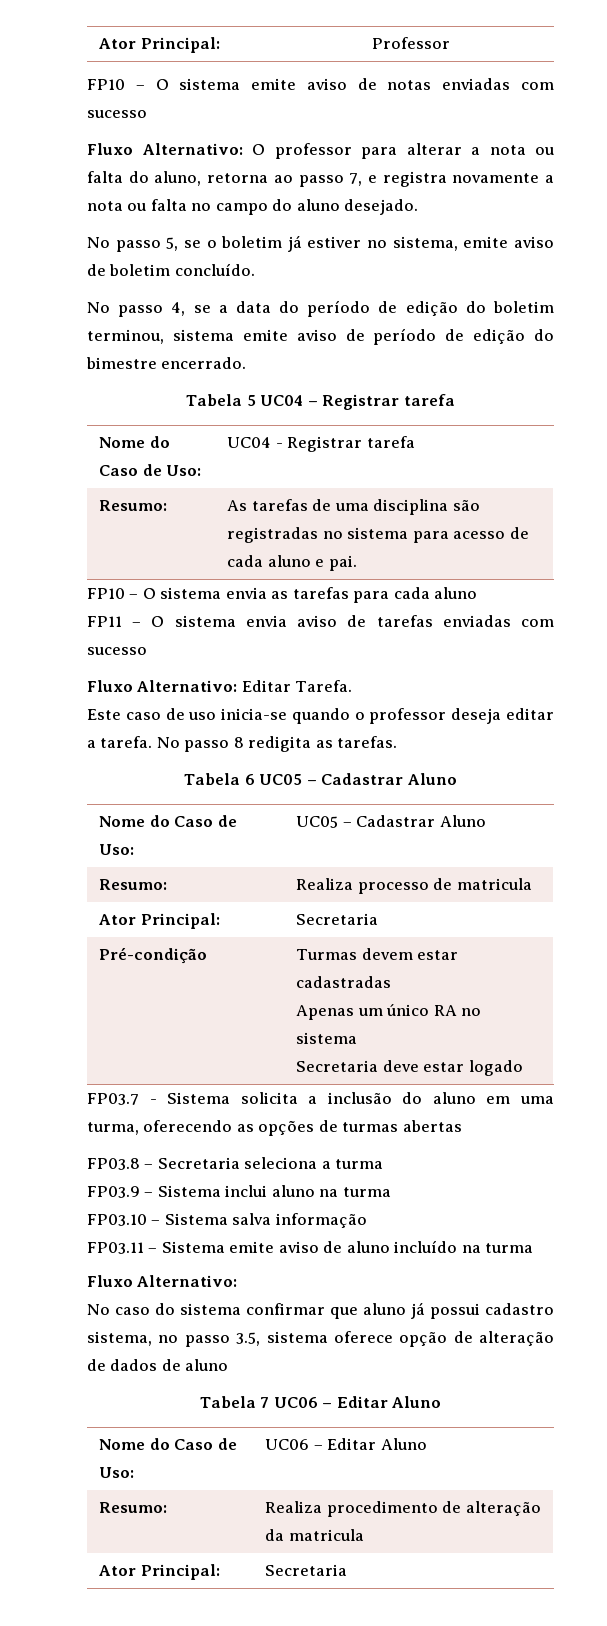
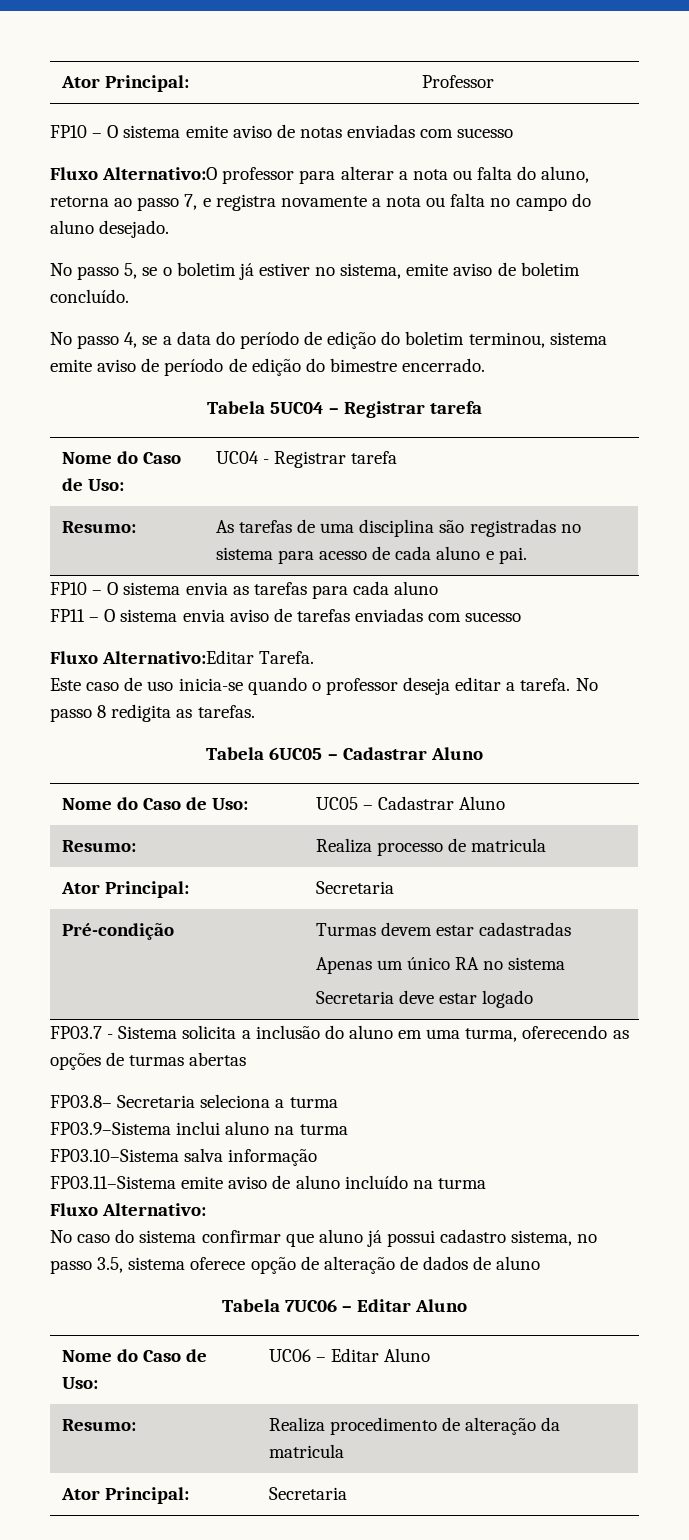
- Fluxo Alternativo: O professor para alterar a nota ou falta do aluno, retorna ao passo 7, e registra novamente a nota ou falta no campo do aluno desejado.
+ Fluxo Alternativo:O professor para alterar a nota ou falta do aluno, retorna ao passo 7, e registra novamente a nota ou falta no campo do aluno desejado.
- Tabela 5 UC04 – Registrar tarefa
+ Tabela 5UC04 – Registrar tarefa
- Fluxo Alternativo: Editar Tarefa.
+ Fluxo Alternativo:Editar Tarefa.
- Tabela 6 UC05 – Cadastrar Aluno
+ Tabela 6UC05 – Cadastrar Aluno
- FP03.8 – Secretaria seleciona a turma
+ FP03.8– Secretaria seleciona a turma
- FP03.9 – Sistema inclui aluno na turma
+ FP03.9–Sistema inclui aluno na turma
- FP03.10 – Sistema salva informação
+ FP03.10–Sistema salva informação
- FP03.11 – Sistema emite aviso de aluno incluído na turma
+ FP03.11–Sistema emite aviso de aluno incluído na turma
- Tabela 7 UC06 – Editar Aluno
+ Tabela 7UC06 – Editar Aluno

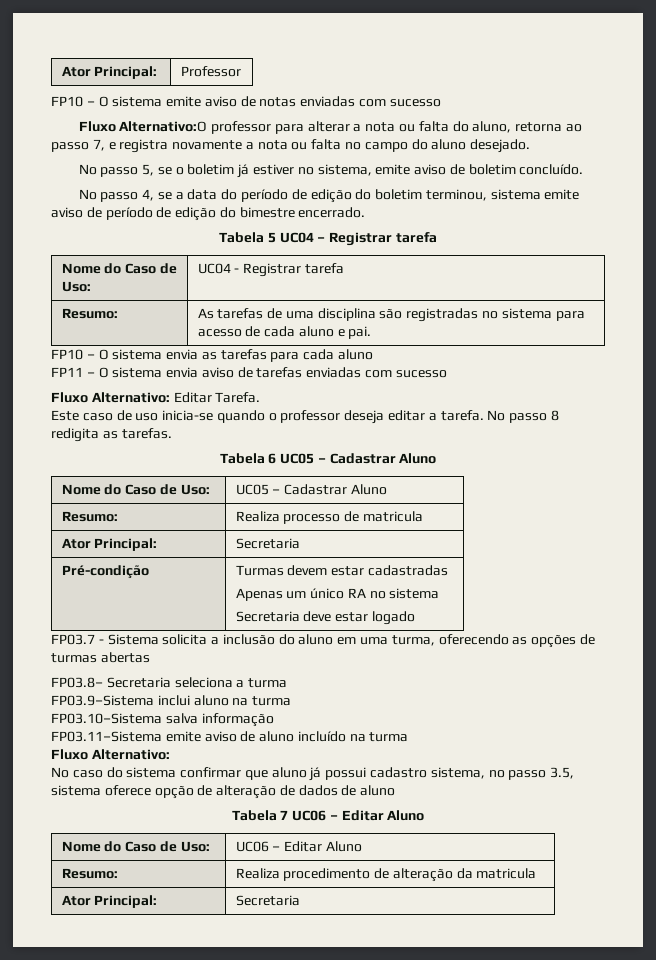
- Tabela 5UC04 – Registrar tarefa
+ Tabela 5 UC04 – Registrar tarefa
- Fluxo Alternativo:Editar Tarefa.
+ Fluxo Alternativo: Editar Tarefa.
- Tabela 6UC05 – Cadastrar Aluno
+ Tabela 6 UC05 – Cadastrar Aluno
- Tabela 7UC06 – Editar Aluno
+ Tabela 7 UC06 – Editar Aluno

